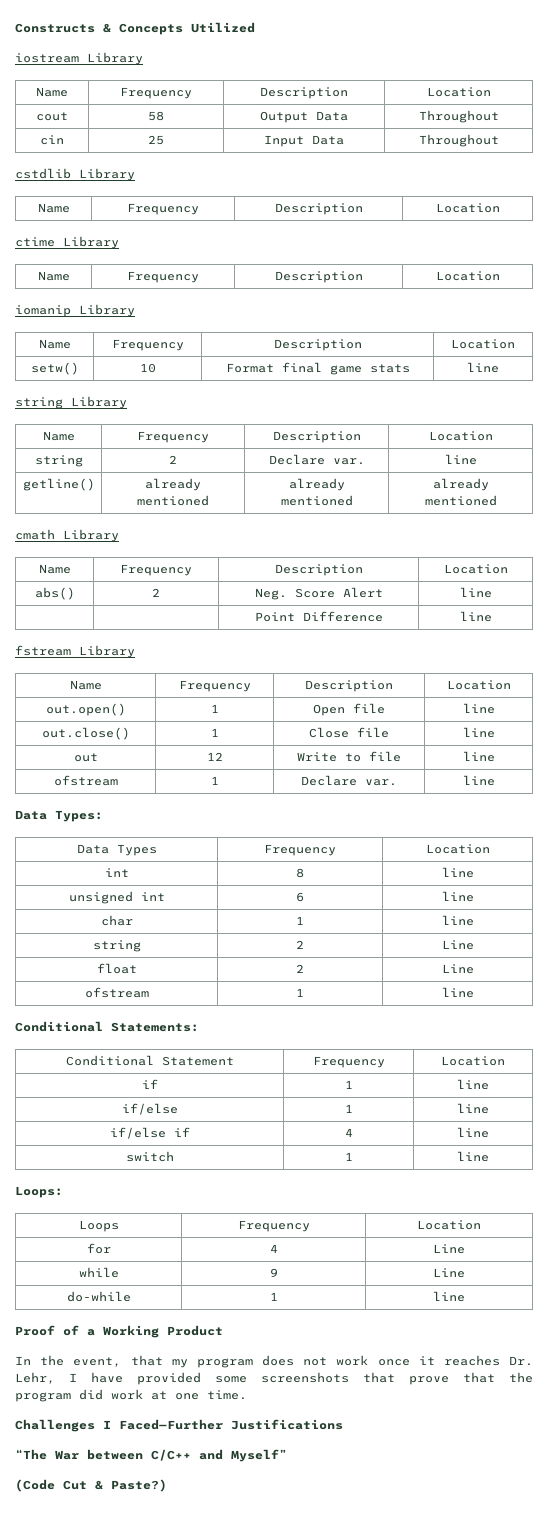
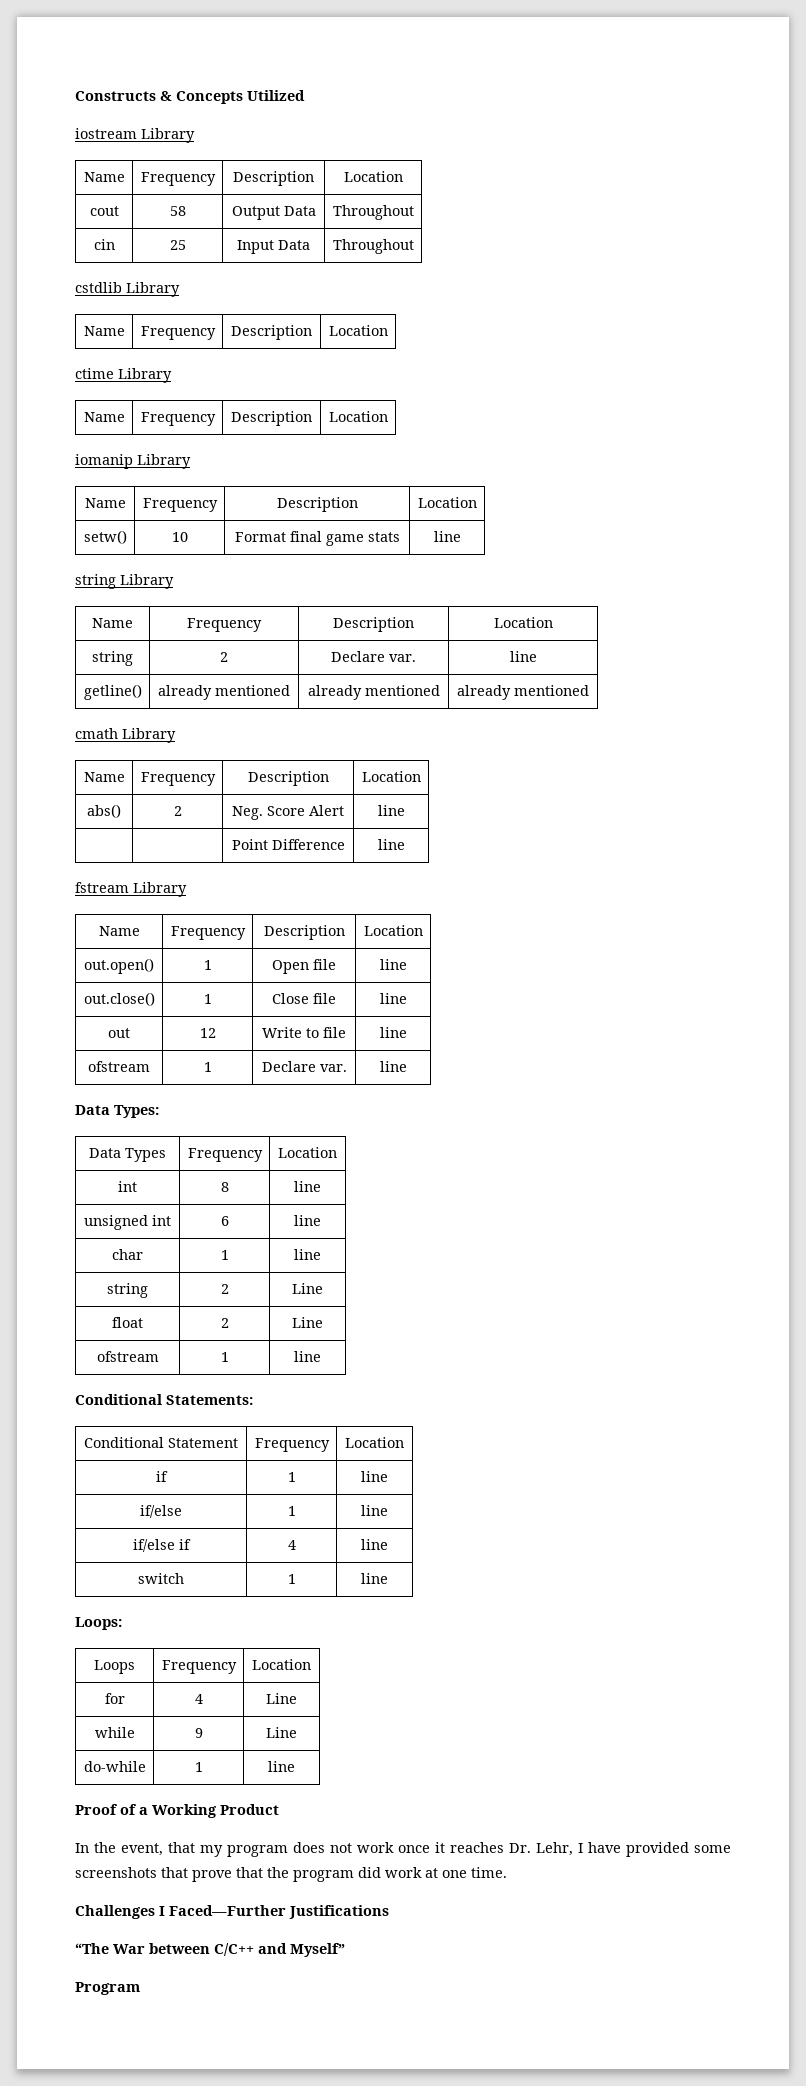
- (Code Cut & Paste?)
+ Program

